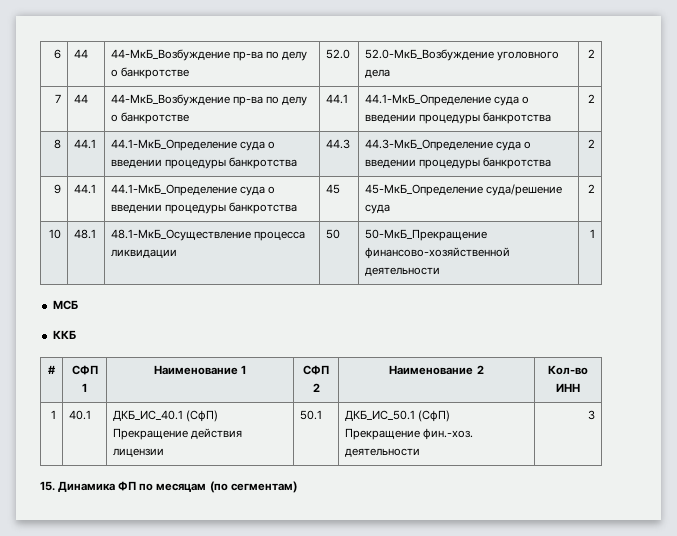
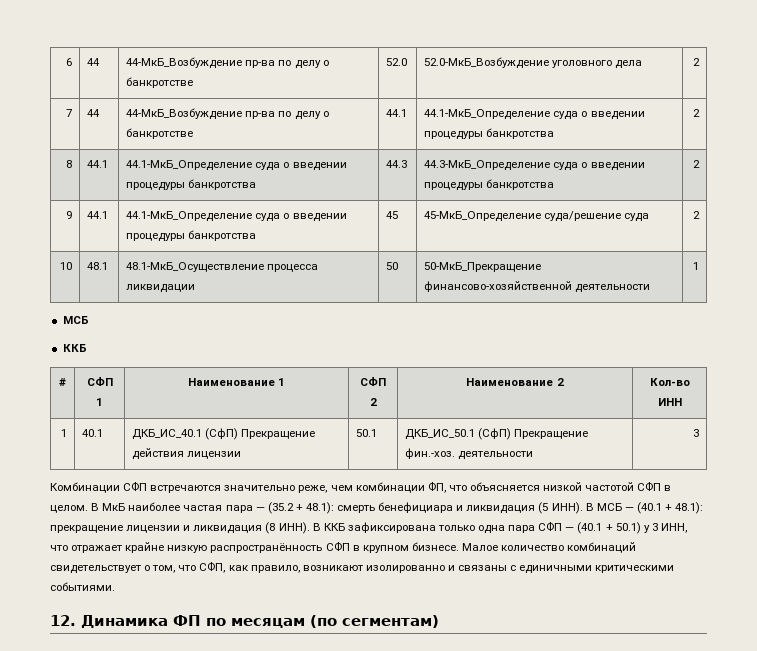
- 15. Динамика ФП по месяцам (по сегментам)
+ Комбинации СФП встречаются значительно реже, чем комбинации ФП, что объясняется низкой частотой СФП в целом. В МкБ наиболее частая пара — (35.2 + 48.1): смерть бенефициара и ликвидация (5 ИНН). В МСБ — (40.1 + 48.1): прекращение лицензии и ликвидация (8 ИНН). В ККБ зафиксирована только одна пара СФП — (40.1 + 50.1) у 3 ИНН, что отражает крайне низкую распространённость СФП в крупном бизнесе. Малое количество комбинаций свидетельствует о том, что СФП, как правило, возникают изолированно и связаны с единичными критическими событиями.
+ 12. Динамика ФП по месяцам (по сегментам)

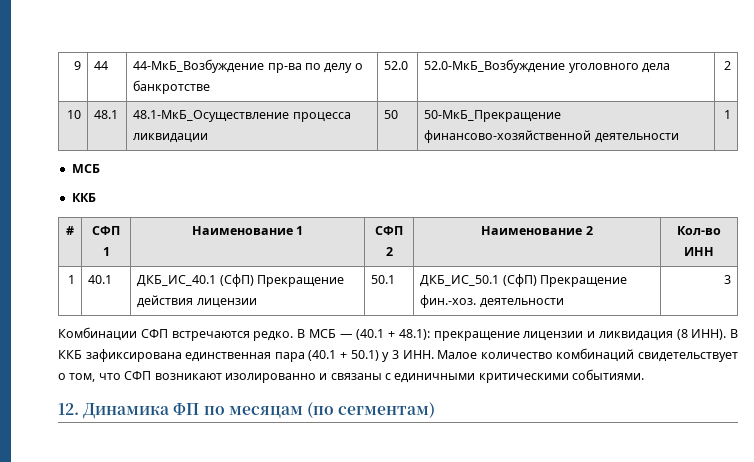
- 6 | 44 | 44-МкБ_Возбуждение пр-ва по делу о банкротстве | 52.0 | 52.0-МкБ_Возбуждение уголовного дела | 2
+ 9 | 44 | 44-МкБ_Возбуждение пр-ва по делу о банкротстве | 52.0 | 52.0-МкБ_Возбуждение уголовного дела | 2
- 7 | 44 | 44-МкБ_Возбуждение пр-ва по делу о банкротстве | 44.1 | 44.1-МкБ_Определение суда о введении процедуры банкротства | 2
- 8 | 44.1 | 44.1-МкБ_Определение суда о введении процедуры банкротства | 44.3 | 44.3-МкБ_Определение суда о введении процедуры банкротства | 2
- 9 | 44.1 | 44.1-МкБ_Определение суда о введении процедуры банкротства | 45 | 45-МкБ_Определение суда/решение суда | 2
- Комбинации СФП встречаются значительно реже, чем комбинации ФП, что объясняется низкой частотой СФП в целом. В МкБ наиболее частая пара — (35.2 + 48.1): смерть бенефициара и ликвидация (5 ИНН).
+ Комбинации СФП встречаются редко.
- В ККБ зафиксирована только одна пара СФП — (40.1 + 50.1) у 3 ИНН, что отражает крайне низкую распространённость СФП в крупном бизнесе. Малое количество комбинаций свидетельствует о том, что СФП, как правило, возникают изолированно и связаны с единичными критическими событиями.
+ В ККБ зафиксирована единственная пара (40.1 + 50.1) у 3 ИНН. Малое количество комбинаций свидетельствует о том, что СФП возникают изолированно и связаны с единичными критическими событиями.

